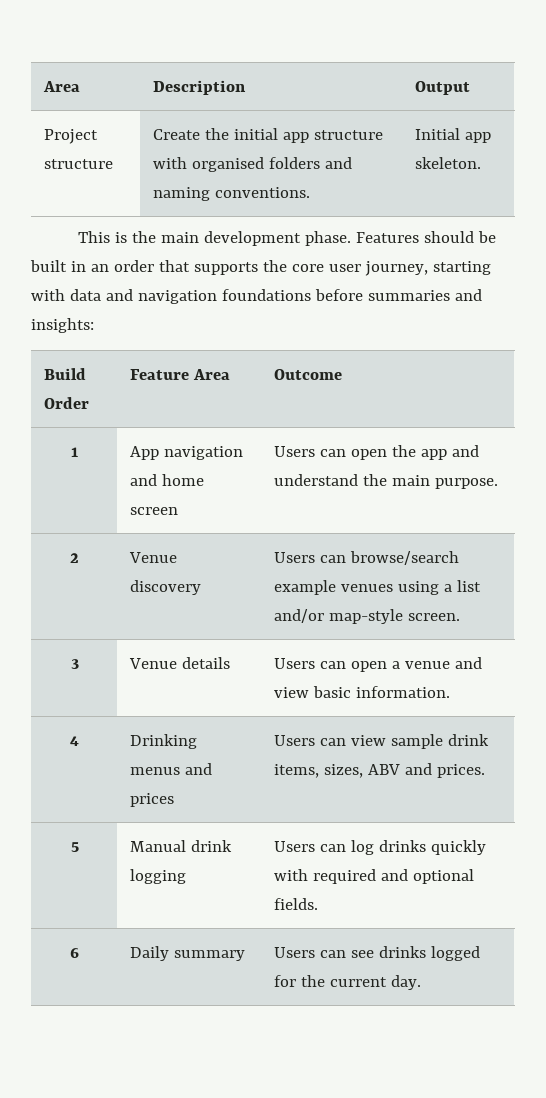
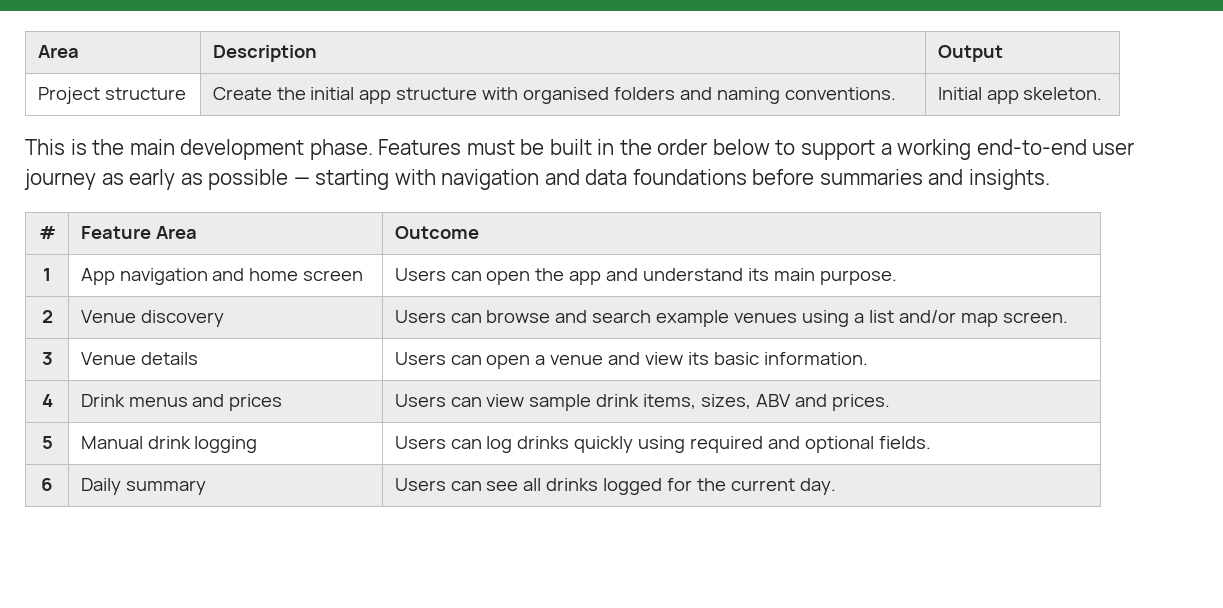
- Features should be built in an order that supports the core user journey, starting with data and navigation foundations before summaries and insights:
- Build Order | Feature Area | Outcome
+ Features must be built in the order below to support a working end-to-end user journey as early as possible — starting with navigation and data foundations before summaries and insights.
+ # | Feature Area | Outcome
- 1 | App navigation and home screen | Users can open the app and understand the main purpose.
+ 1 | App navigation and home screen | Users can open the app and understand its main purpose.
- 2 | Venue discovery | Users can browse/search example venues using a list and/or map-style screen.
+ 2 | Venue discovery | Users can browse and search example venues using a list and/or map screen.
- 3 | Venue details | Users can open a venue and view basic information.
+ 3 | Venue details | Users can open a venue and view its basic information.
- 4 | Drinking menus and prices | Users can view sample drink items, sizes, ABV and prices.
+ 4 | Drink menus and prices | Users can view sample drink items, sizes, ABV and prices.
- 5 | Manual drink logging | Users can log drinks quickly with required and optional fields.
+ 5 | Manual drink logging | Users can log drinks quickly using required and optional fields.
- 6 | Daily summary | Users can see drinks logged for the current day.
+ 6 | Daily summary | Users can see all drinks logged for the current day.

